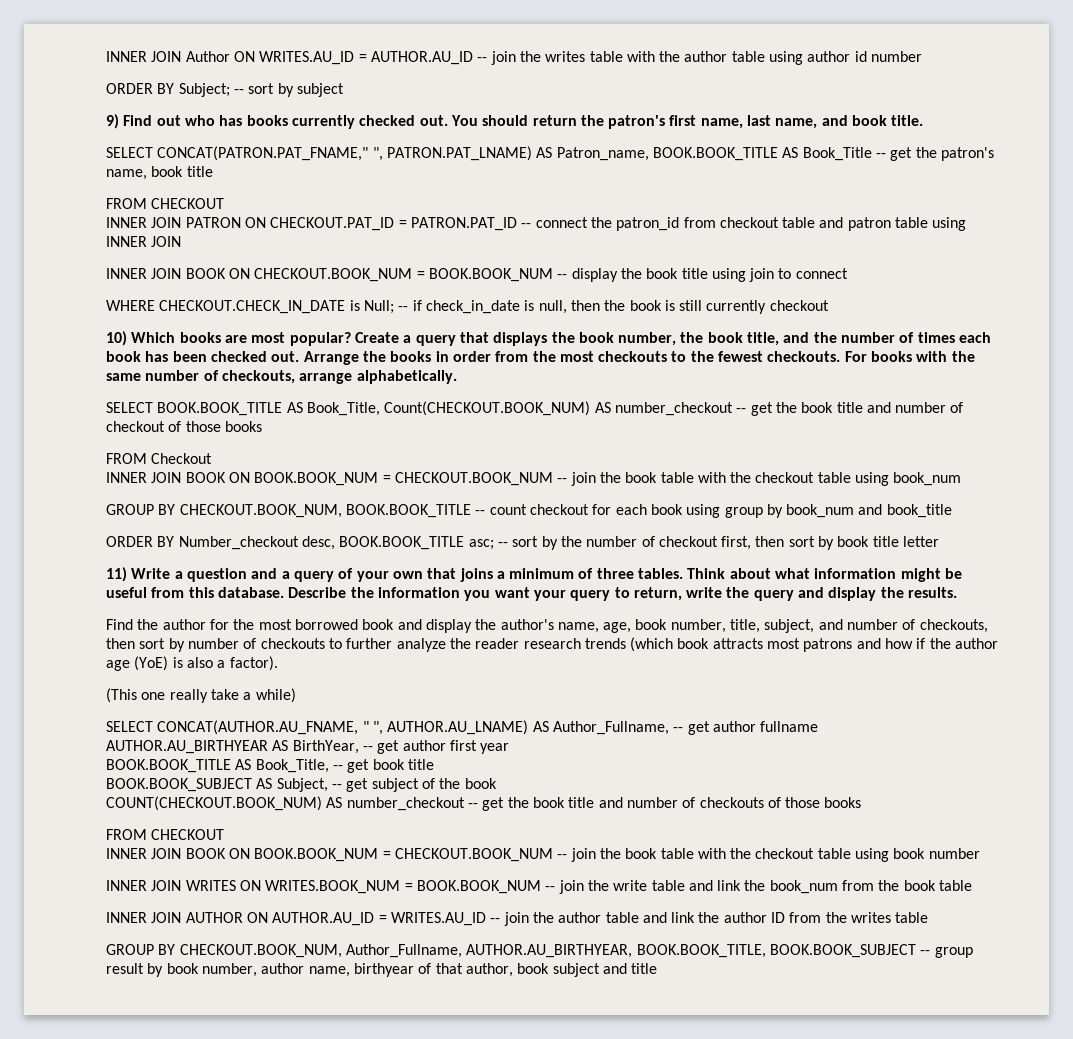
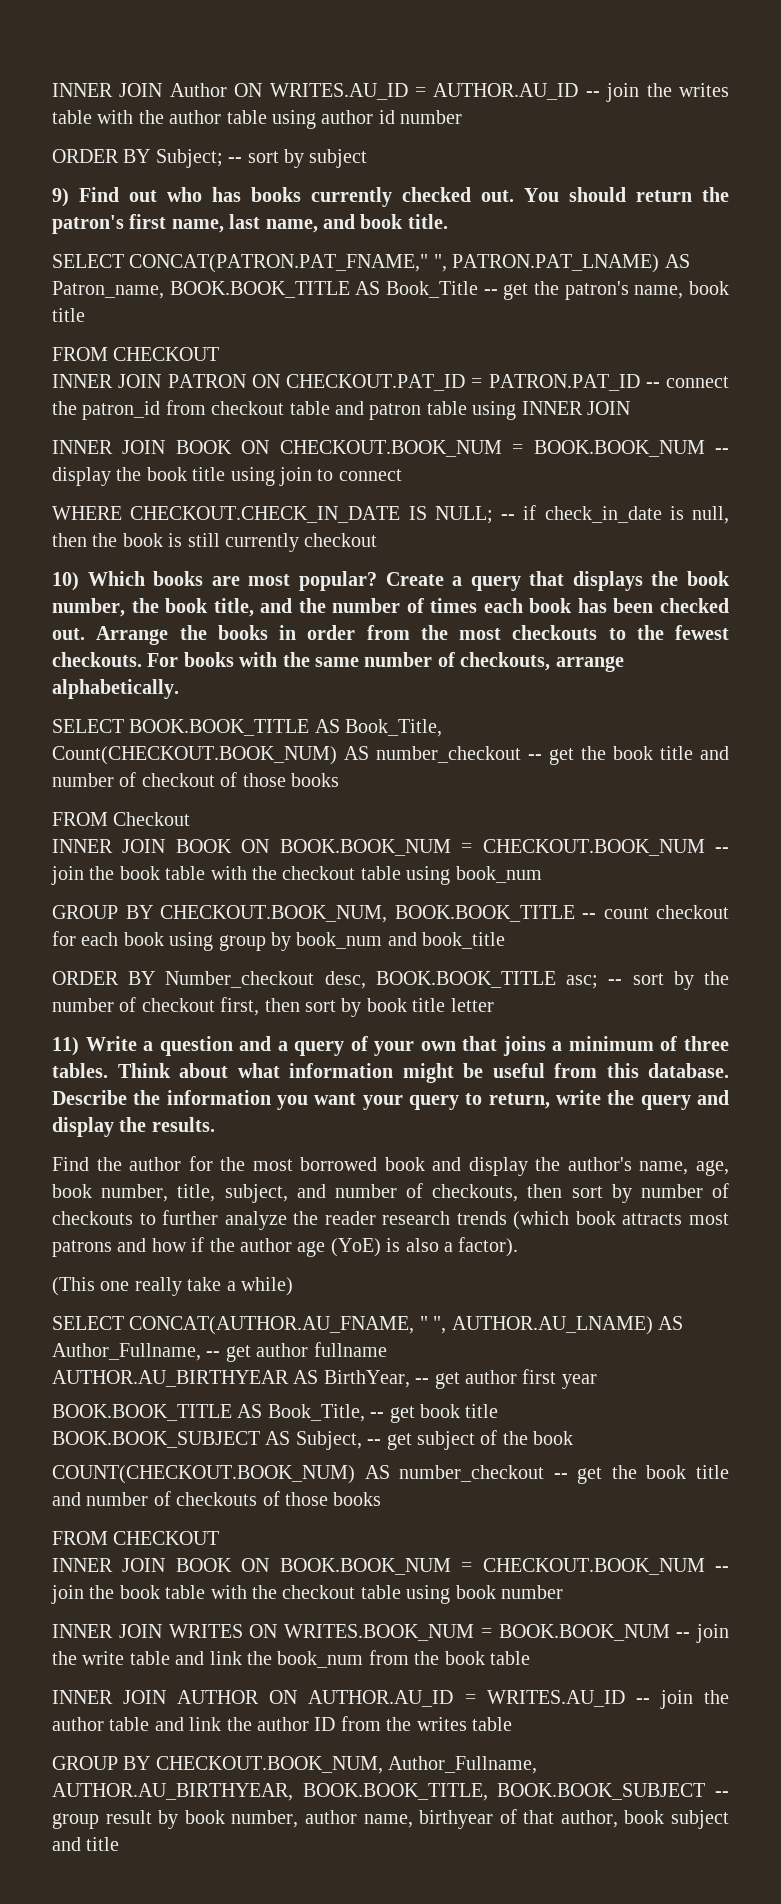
- WHERE CHECKOUT.CHECK_IN_DATE is Null; -- if check_in_date is null, then the book is still currently checkout
+ WHERE CHECKOUT.CHECK_IN_DATE IS NULL; -- if check_in_date is null, then the book is still currently checkout

